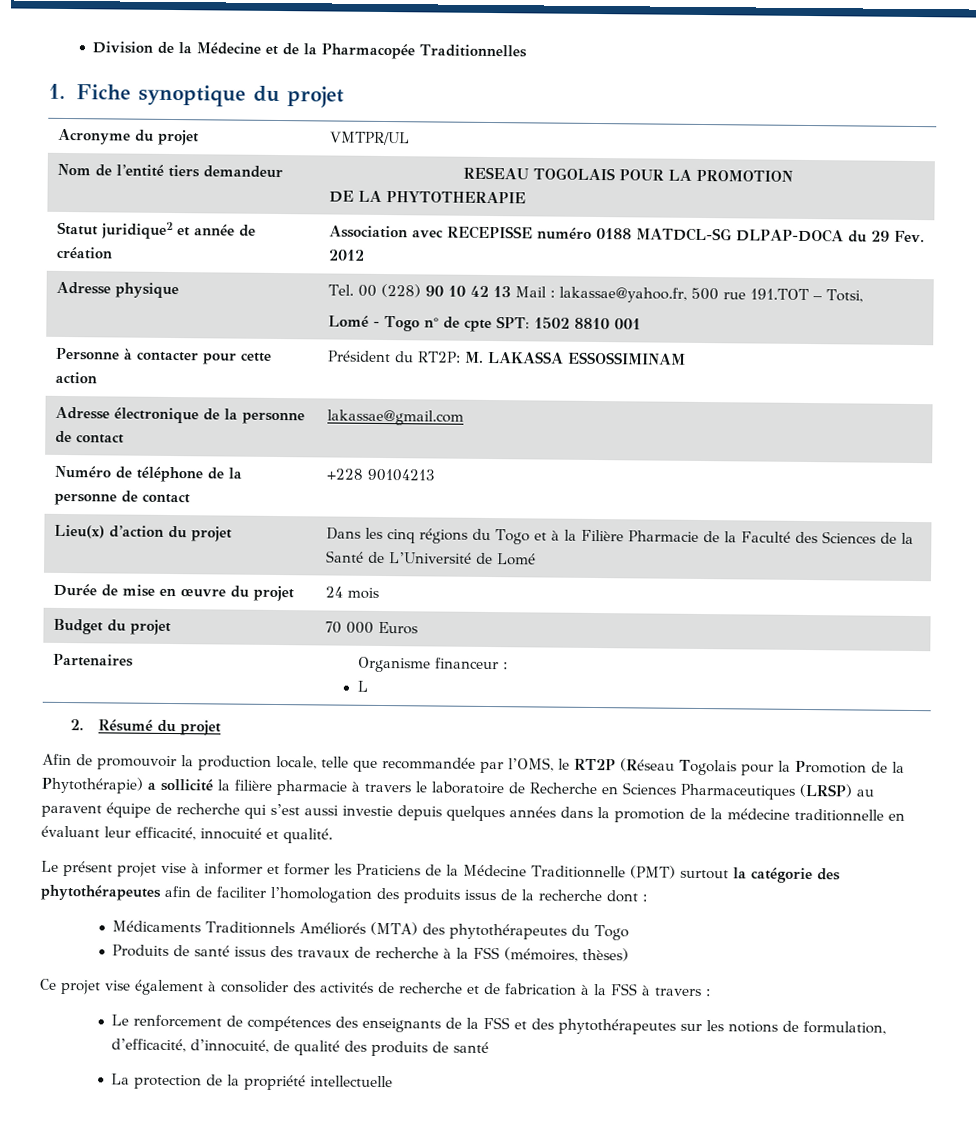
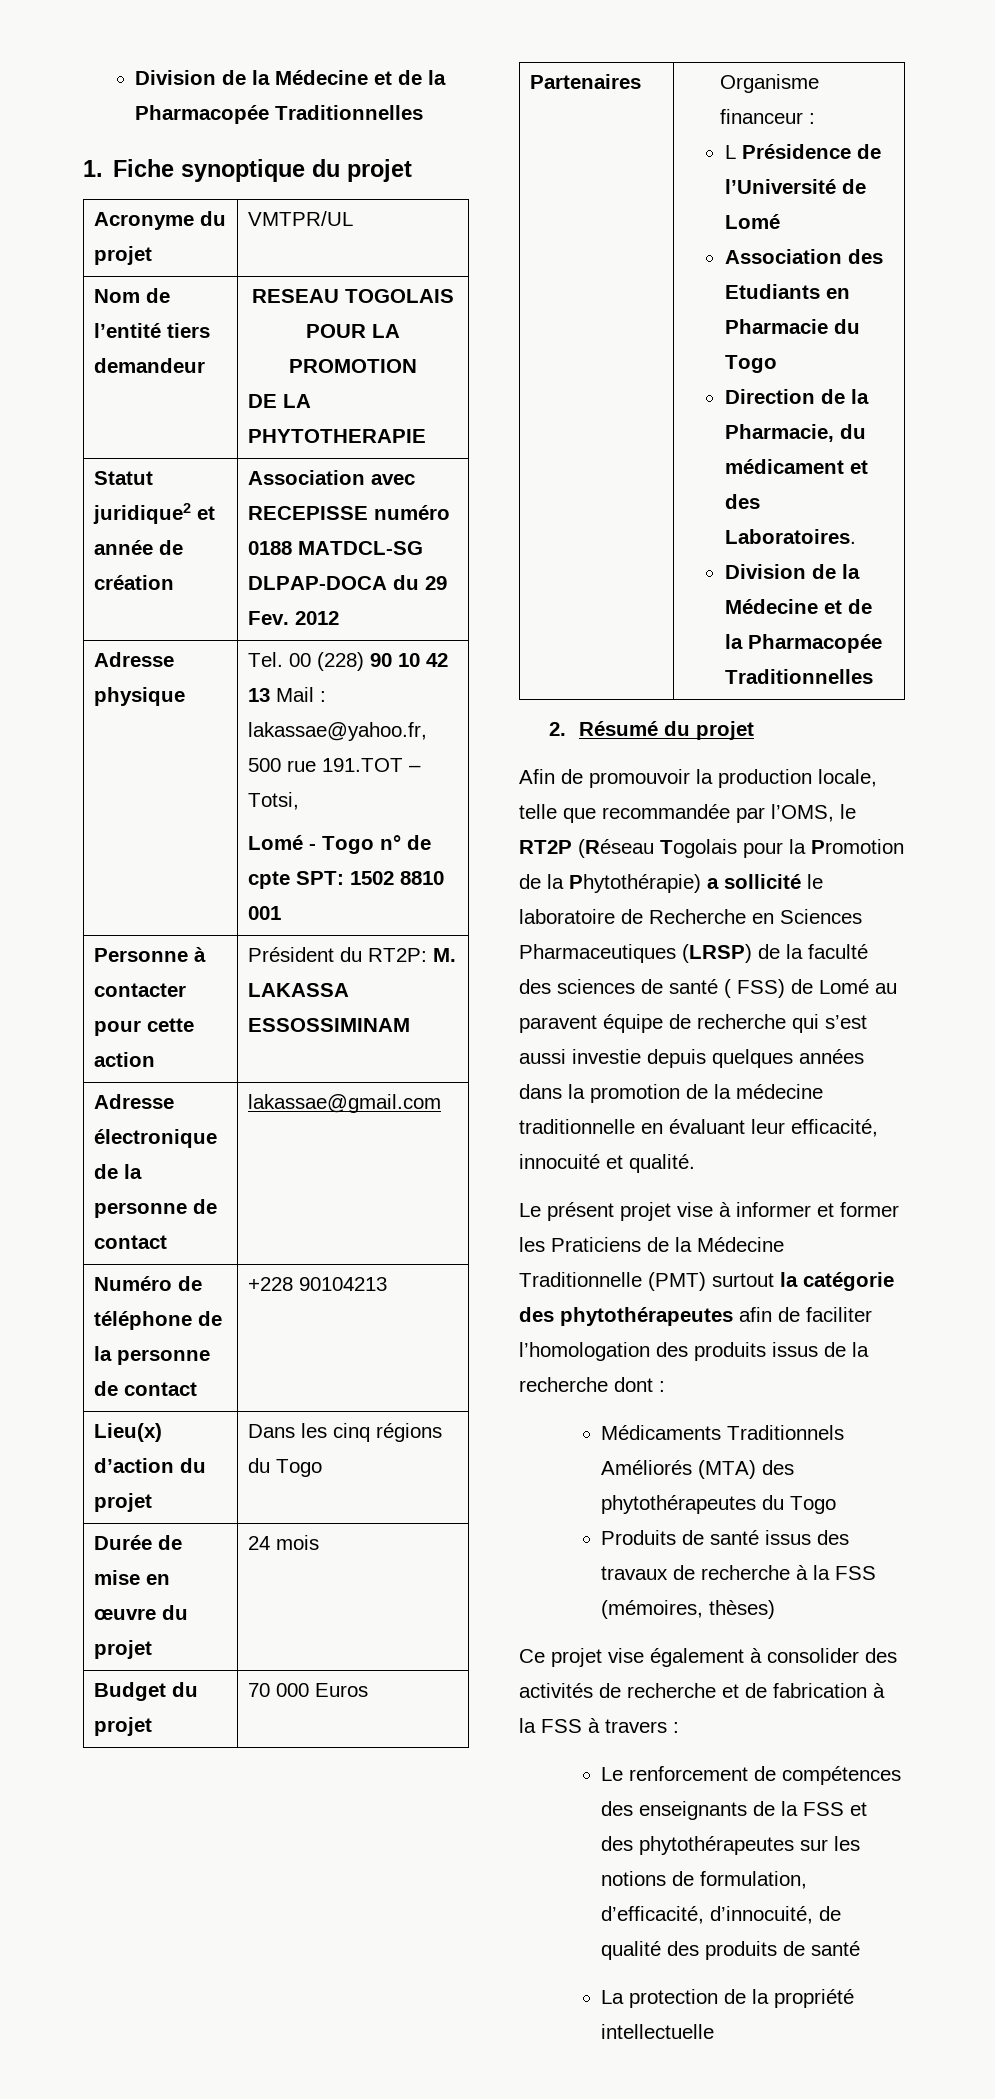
- Lieu(x) d’action du projet | Dans les cinq régions du Togo et à la Filière Pharmacie de la Faculté des Sciences de la Santé de L’Université de Lomé
+ Lieu(x) d’action du projet | Dans les cinq régions du Togo
  Partenaires | Organisme financeur :
- L
+ L Présidence de l’Université de Lomé
+ Association des Etudiants en Pharmacie du Togo
+ Direction de la Pharmacie, du médicament et des Laboratoires.
+ Division de la Médecine et de la Pharmacopée Traditionnelles
- Afin de promouvoir la production locale, telle que recommandée par l’OMS, le RT2P (Réseau Togolais pour la Promotion de la Phytothérapie) a sollicité la filière pharmacie à travers le laboratoire de Recherche en Sciences Pharmaceutiques (LRSP) au paravent équipe de recherche qui s’est aussi investie depuis quelques années dans la promotion de la médecine traditionnelle en évaluant leur efficacité, innocuité et qualité.
+ Afin de promouvoir la production locale, telle que recommandée par l’OMS, le RT2P (Réseau Togolais pour la Promotion de la Phytothérapie) a sollicité le laboratoire de Recherche en Sciences Pharmaceutiques (LRSP) de la faculté des sciences de santé ( FSS) de Lomé au paravent équipe de recherche qui s’est aussi investie depuis quelques années dans la promotion de la médecine traditionnelle en évaluant leur efficacité, innocuité et qualité.

